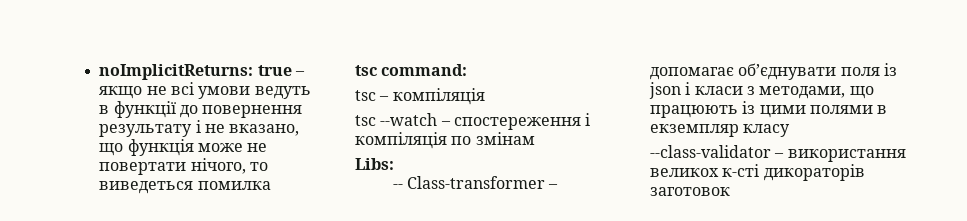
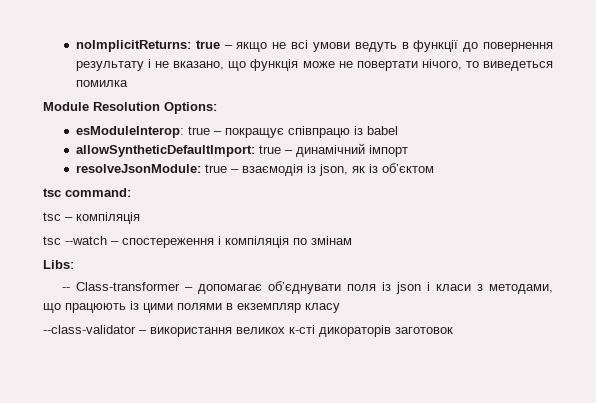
+ Module Resolution Options:
+ esModuleInterop: true – покращує співпрацю із babel
+ allowSyntheticDefaultImport: true – динамічний імпорт
+ resolveJsonModule: true – взаємодія із json, як із об’єктом

